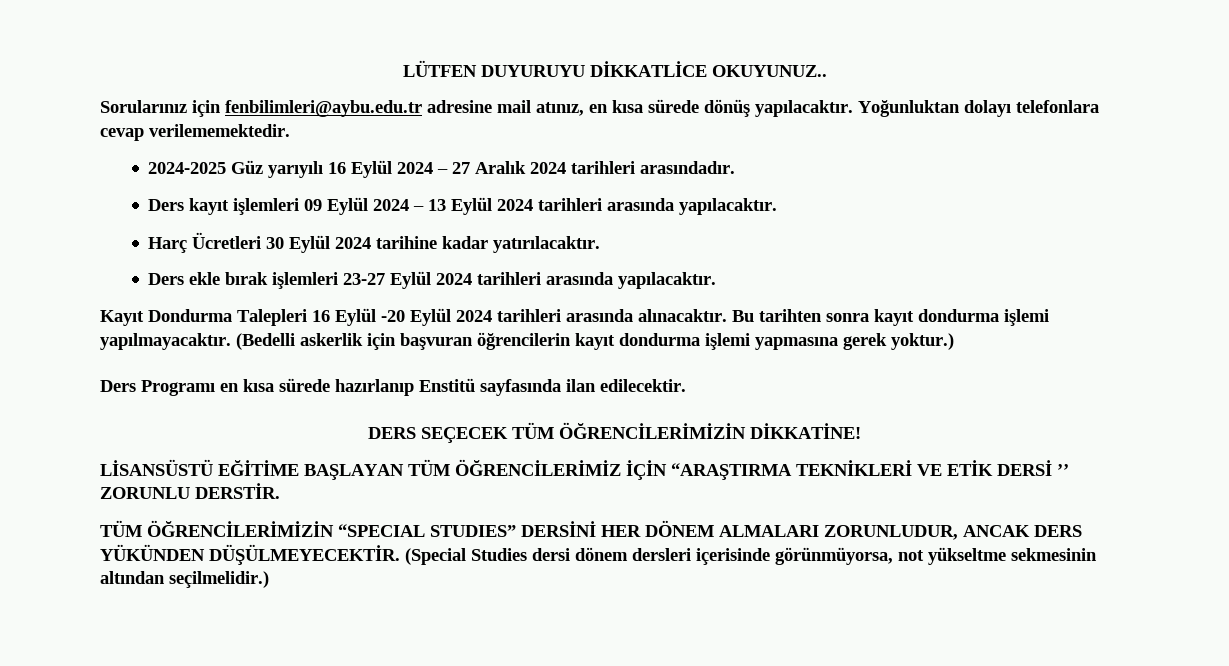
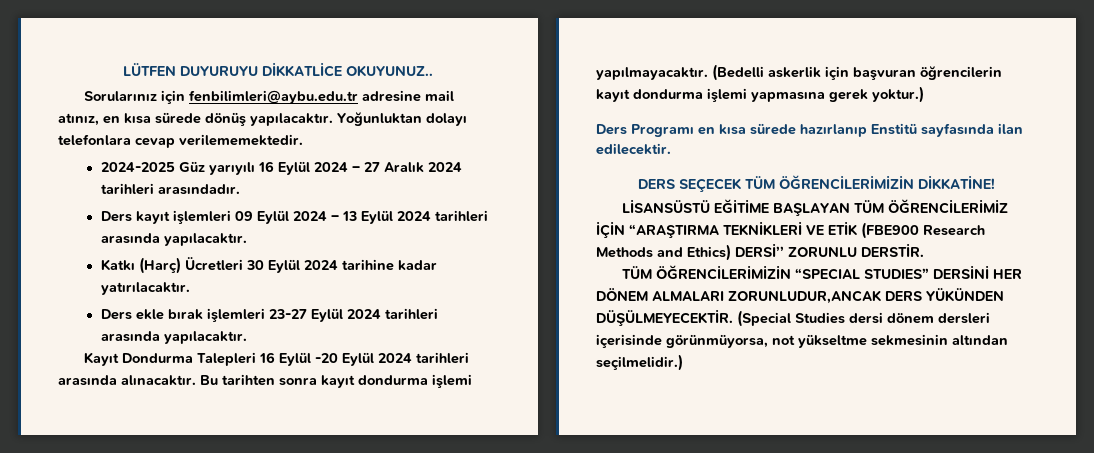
- Harç Ücretleri 30 Eylül 2024 tarihine kadar yatırılacaktır.
+ Katkı (Harç) Ücretleri 30 Eylül 2024 tarihine kadar yatırılacaktır.
- LİSANSÜSTÜ EĞİTİME BAŞLAYAN TÜM ÖĞRENCİLERİMİZ İÇİN “ARAŞTIRMA TEKNİKLERİ VE ETİK DERSİ ’’ ZORUNLU DERSTİR.
+ LİSANSÜSTÜ EĞİTİME BAŞLAYAN TÜM ÖĞRENCİLERİMİZ İÇİN “ARAŞTIRMA TEKNİKLERİ VE ETİK (FBE900 Research Methods and Ethics) DERSİ’’ ZORUNLU DERSTİR.
- TÜM ÖĞRENCİLERİMİZİN “SPECIAL STUDIES” DERSİNİ HER DÖNEM ALMALARI ZORUNLUDUR, ANCAK DERS YÜKÜNDEN DÜŞÜLMEYECEKTİR.
+ TÜM ÖĞRENCİLERİMİZİN “SPECIAL STUDIES” DERSİNİ HER DÖNEM ALMALARI ZORUNLUDUR,ANCAK DERS YÜKÜNDEN DÜŞÜLMEYECEKTİR.

